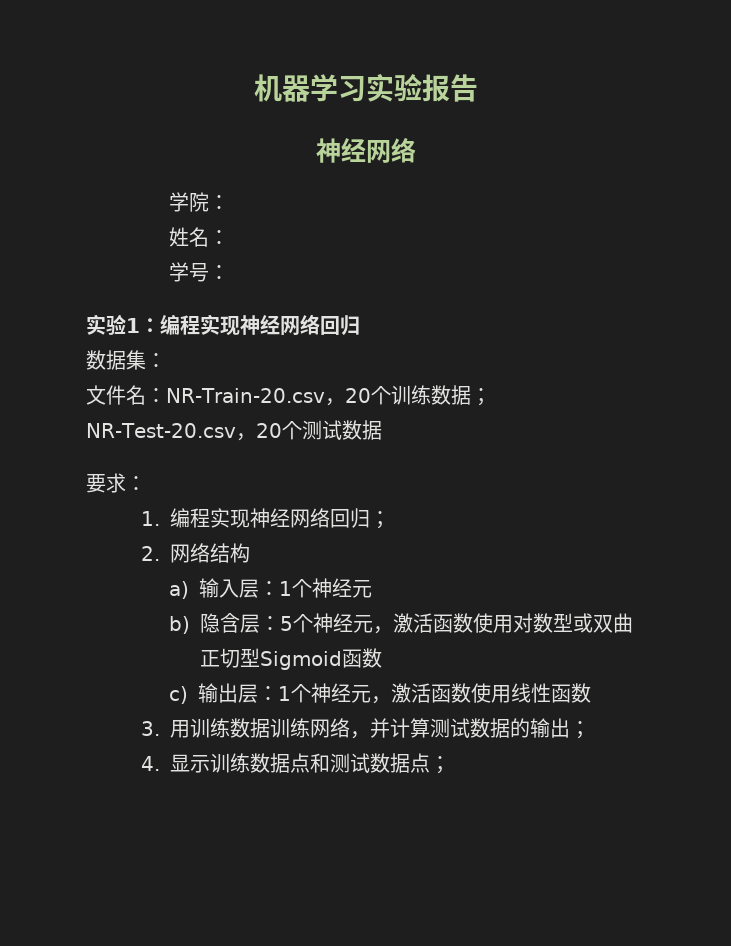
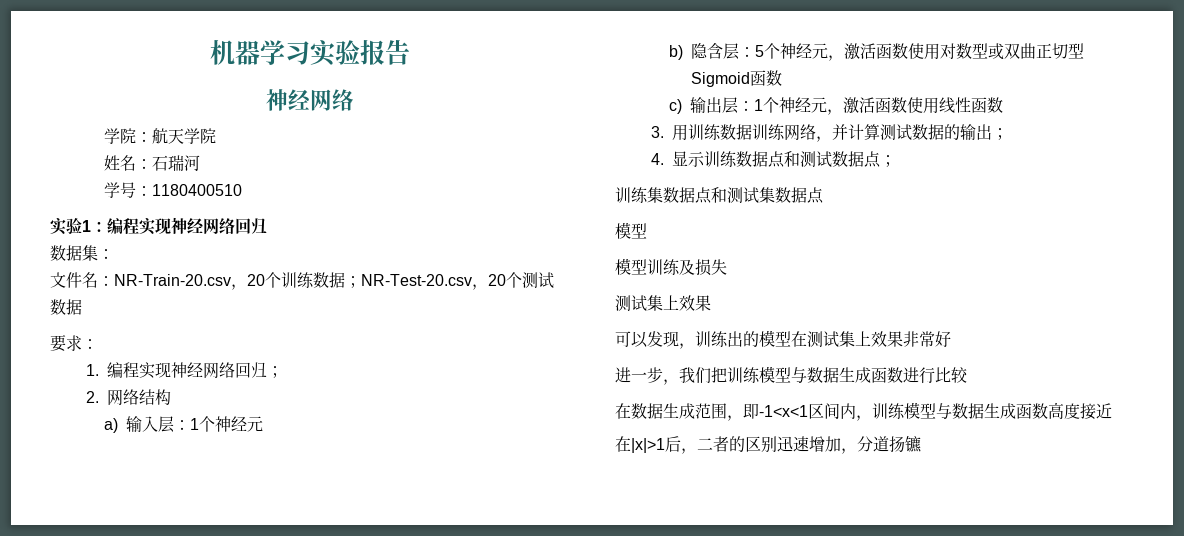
- 学院：
+ 学院：航天学院
- 姓名：
+ 姓名：石瑞河
- 学号：
+ 学号：1180400510
+ 训练集数据点和测试集数据点
+ 模型
+ 模型训练及损失
+ 测试集上效果
+ 可以发现，训练出的模型在测试集上效果非常好
+ 进一步，我们把训练模型与数据生成函数进行比较
+ 在数据生成范围，即-1<x<1区间内，训练模型与数据生成函数高度接近
+ 在|x|>1后，二者的区别迅速增加，分道扬镳

